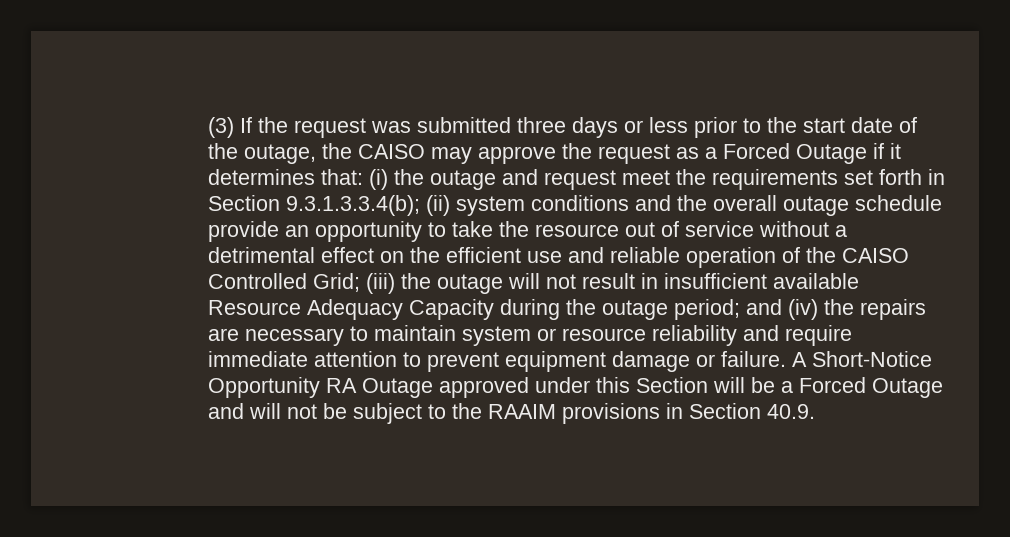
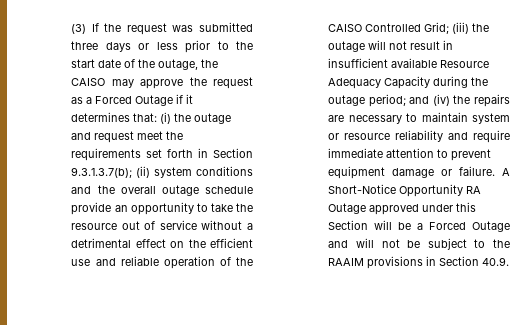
- (i) the outage and request meet the requirements set forth in Section 9.3.1.3.3.4(b);
+ (i) the outage and request meet the requirements set forth in Section 9.3.1.3.7(b);

